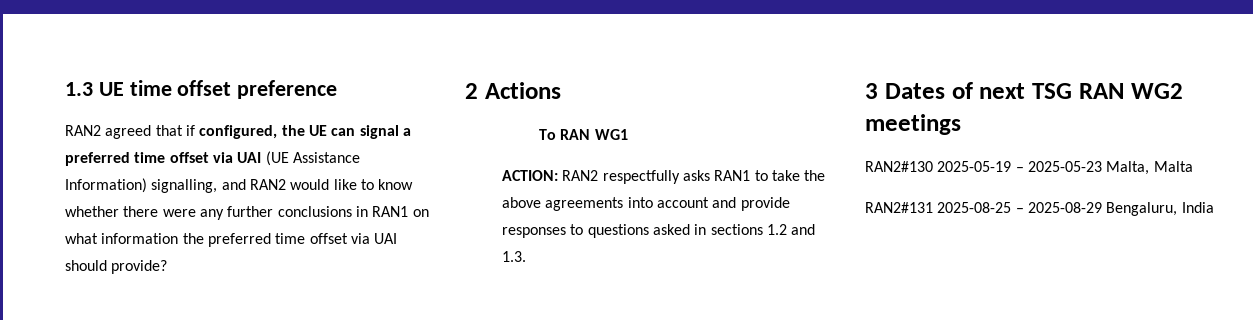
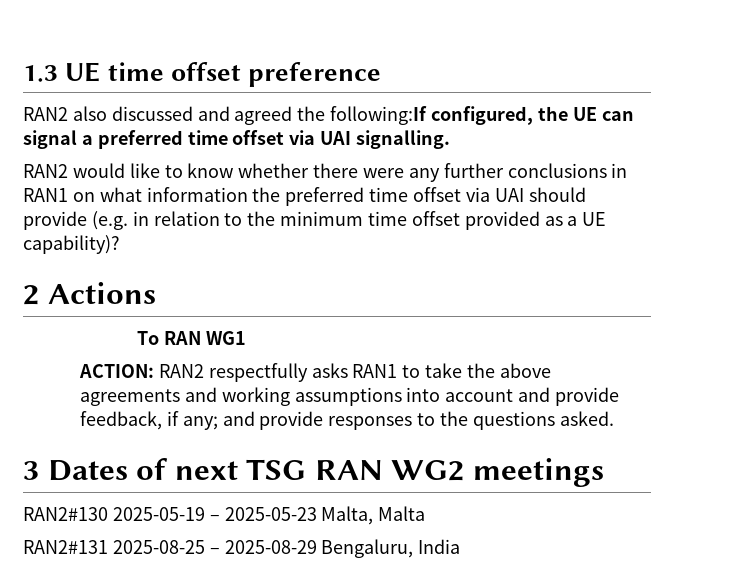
- RAN2 agreed that if configured, the UE can signal a preferred time offset via UAI (UE Assistance Information) signalling, and RAN2 would like to know whether there were any further conclusions in RAN1 on what information the preferred time offset via UAI should provide?
+ RAN2 also discussed and agreed the following:If configured, the UE can signal a preferred time offset via UAI signalling.
+ RAN2 would like to know whether there were any further conclusions in RAN1 on what information the preferred time offset via UAI should provide (e.g. in relation to the minimum time offset provided as a UE capability)?
- ACTION: RAN2 respectfully asks RAN1 to take the above agreements into account and provide responses to questions asked in sections 1.2 and 1.3.
+ ACTION: RAN2 respectfully asks RAN1 to take the above agreements and working assumptions into account and provide feedback, if any; and provide responses to the questions asked.

